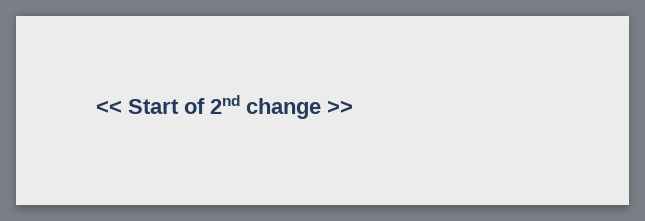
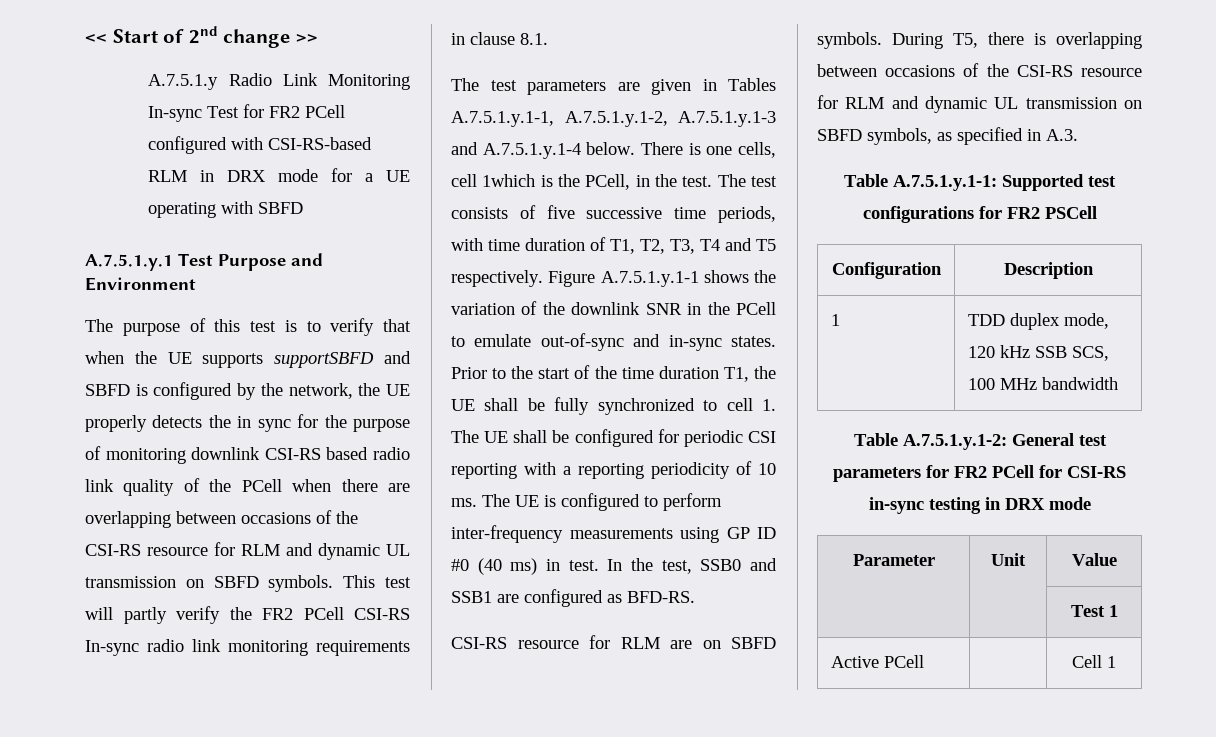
+ A.7.5.1.y Radio Link Monitoring In-sync Test for FR2 PCell configured with CSI-RS-based RLM in DRX mode for a UE operating with SBFD
+ A.7.5.1.y.1 Test Purpose and Environment
+ The purpose of this test is to verify that when the UE supports supportSBFD and SBFD is configured by the network, the UE properly detects the in sync for the purpose of monitoring downlink CSI-RS based radio link quality of the PCell when there are overlapping between occasions of the CSI-RS resource for RLM and dynamic UL transmission on SBFD symbols. This test will partly verify the FR2 PCell CSI-RS In-sync radio link monitoring requirements in clause 8.1.
+ The test parameters are given in Tables A.7.5.1.y.1-1, A.7.5.1.y.1-2, A.7.5.1.y.1-3 and A.7.5.1.y.1-4 below. There is one cells, cell 1which is the PCell, in the test. The test consists of five successive time periods, with time duration of T1, T2, T3, T4 and T5 respectively. Figure A.7.5.1.y.1-1 shows the variation of the downlink SNR in the PCell to emulate out-of-sync and in-sync states. Prior to the start of the time duration T1, the UE shall be fully synchronized to cell 1. The UE shall be configured for periodic CSI reporting with a reporting periodicity of 10 ms. The UE is configured to perform inter-frequency measurements using GP ID #0 (40 ms) in test. In the test, SSB0 and SSB1 are configured as BFD-RS.
+ CSI-RS resource for RLM are on SBFD symbols. During T5, there is overlapping between occasions of the CSI-RS resource for RLM and dynamic UL transmission on SBFD symbols, as specified in A.3.
+ Table A.7.5.1.y.1-1: Supported test configurations for FR2 PSCell
+ Configuration | Description
+ 1 | TDD duplex mode, 120 kHz SSB SCS, 100 MHz bandwidth
+ Table A.7.5.1.y.1-2: General test parameters for FR2 PCell for CSI-RS in-sync testing in DRX mode
+ Parameter | Unit | Value
+ | | Test 1
+ Active PCell | | Cell 1

